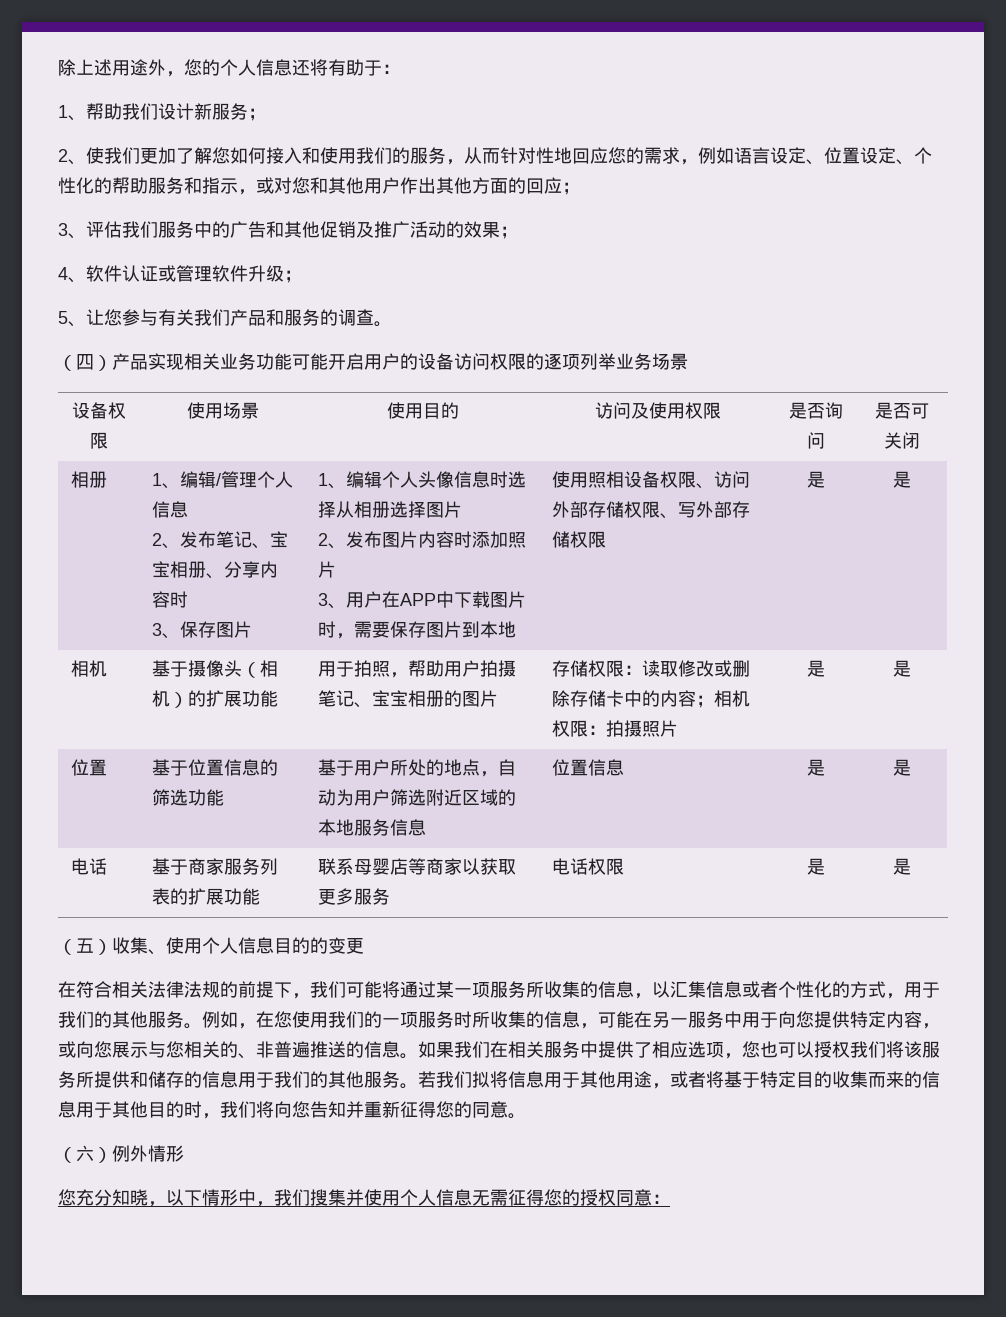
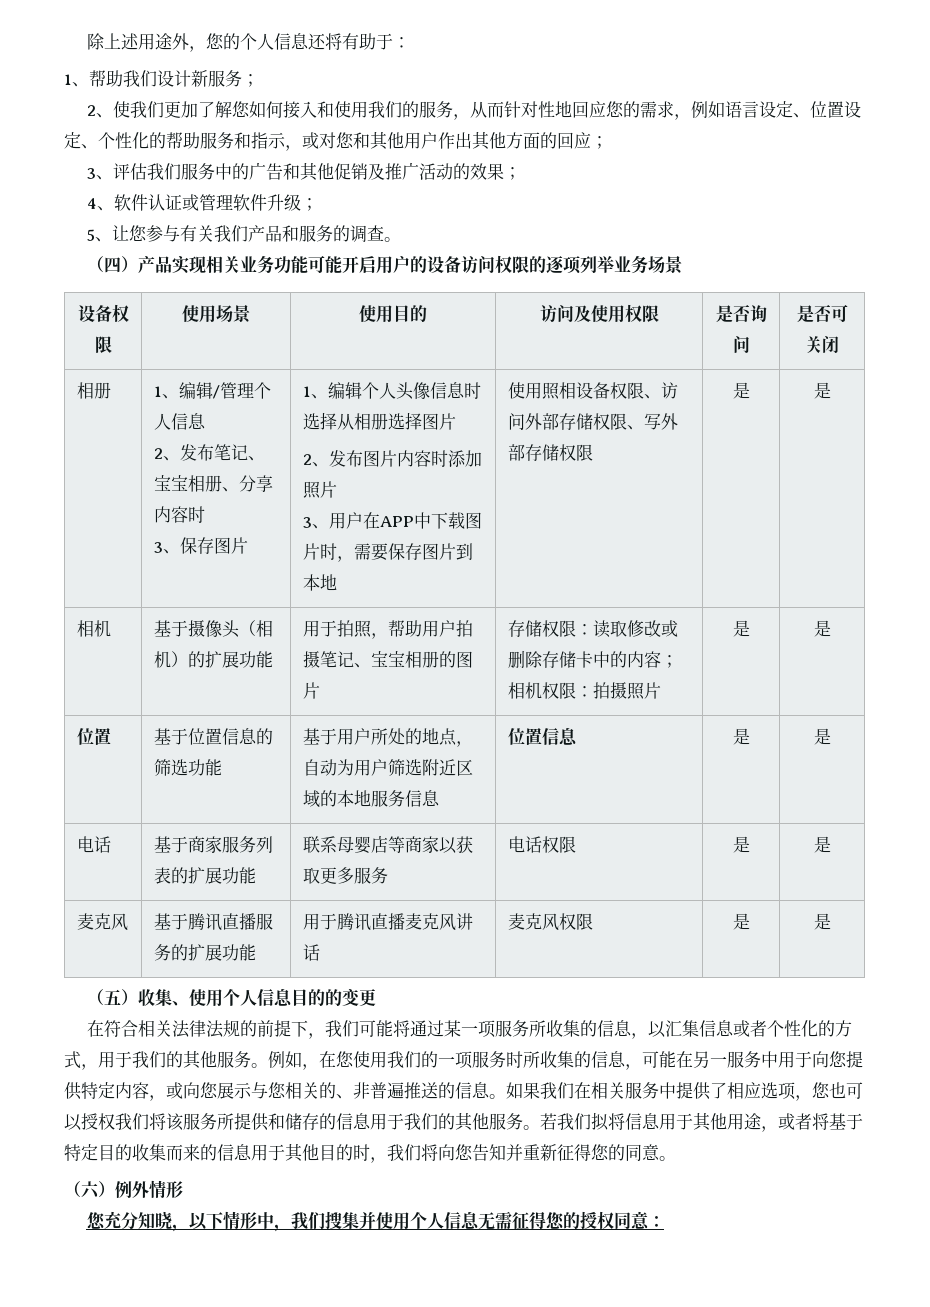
+ 麦克风 | 基于腾讯直播服务的扩展功能 | 用于腾讯直播麦克风讲话 | 麦克风权限 | 是 | 是

